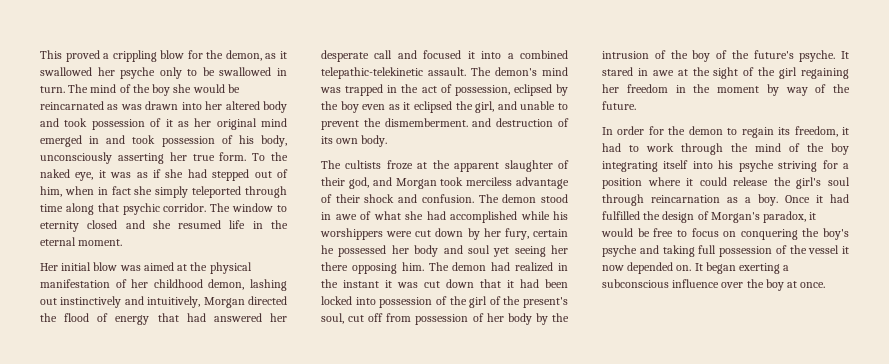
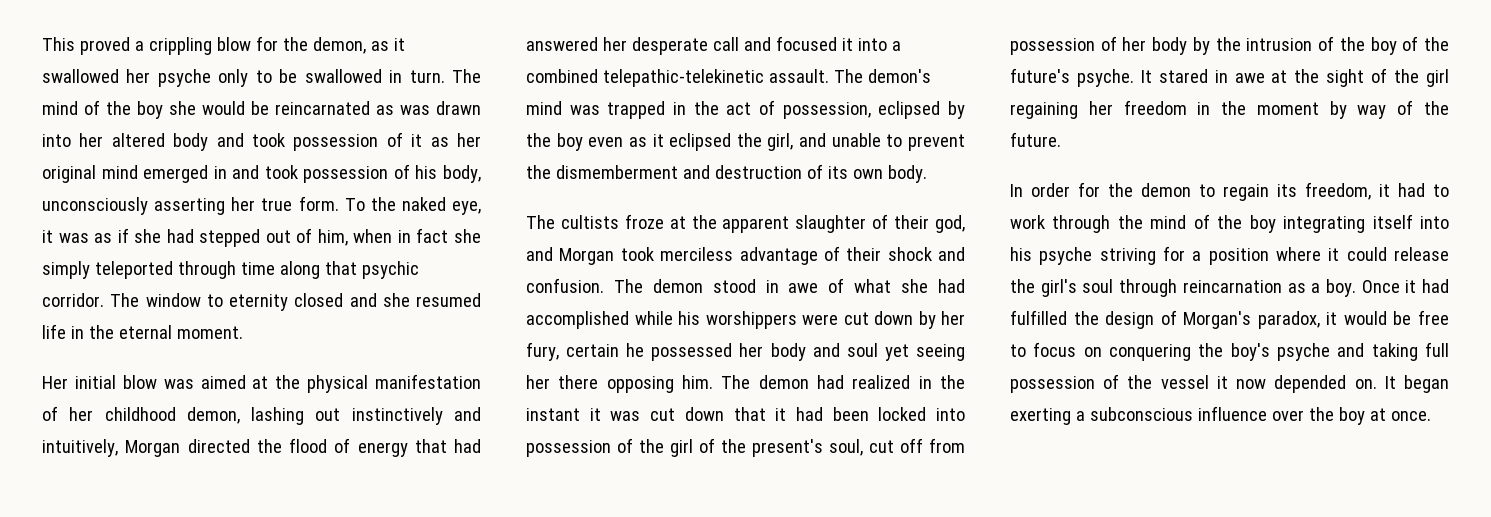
- The demon's mind was trapped in the act of possession, eclipsed by the boy even as it eclipsed the girl, and unable to prevent the dismemberment. and destruction of its own body.
+ The demon's mind was trapped in the act of possession, eclipsed by the boy even as it eclipsed the girl, and unable to prevent the dismemberment and destruction of its own body.

